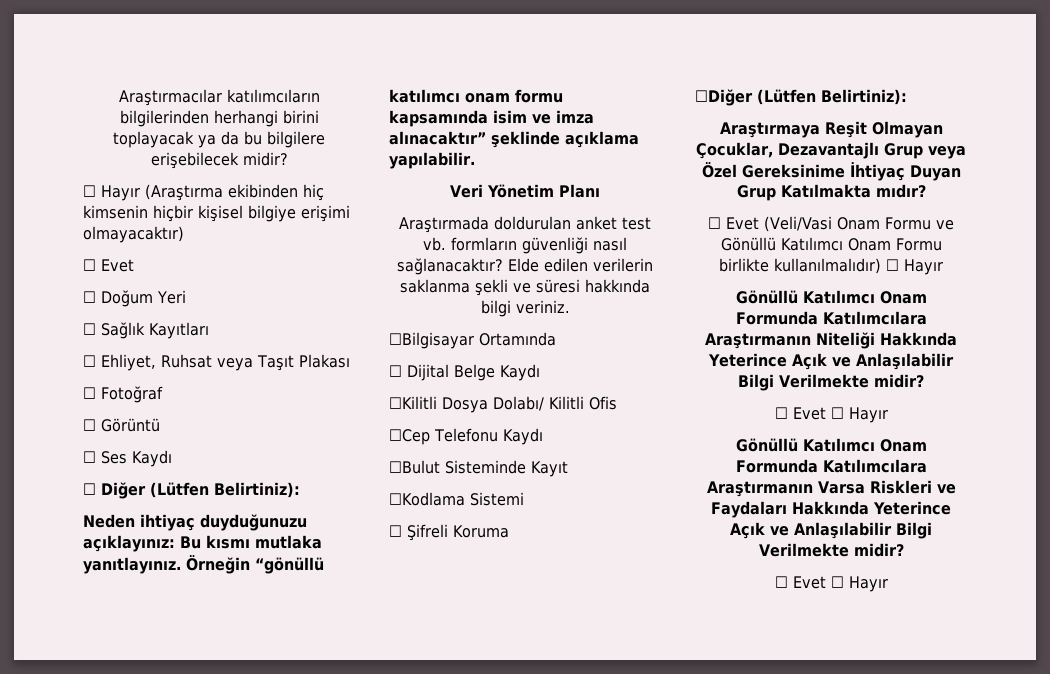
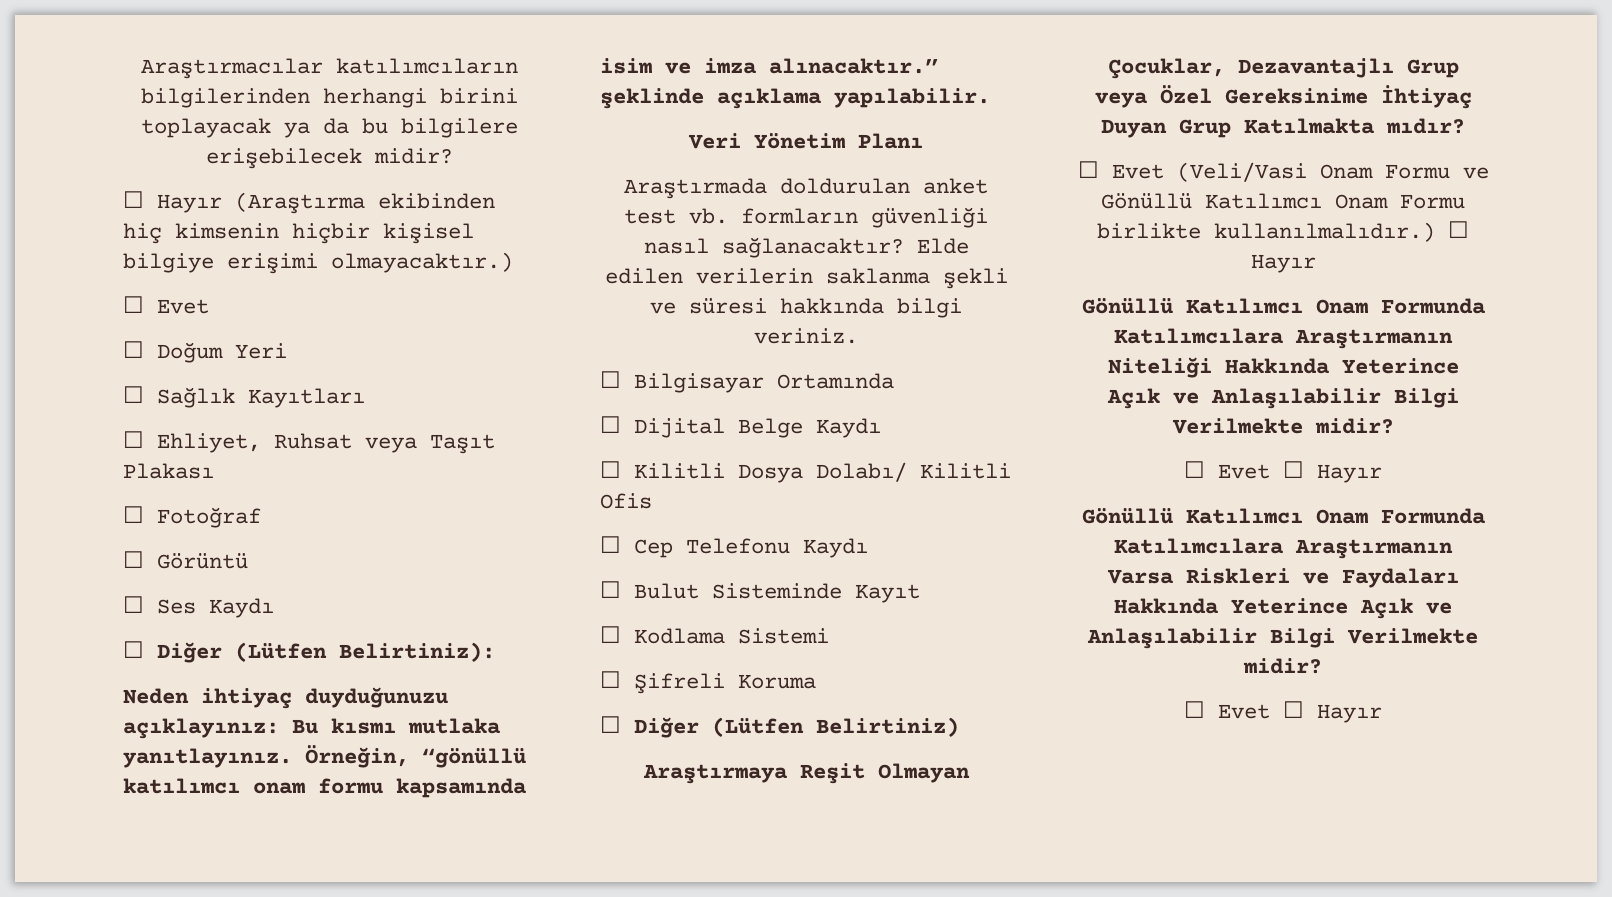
- ☐ Hayır (Araştırma ekibinden hiç kimsenin hiçbir kişisel bilgiye erişimi olmayacaktır)
+ ☐ Hayır (Araştırma ekibinden hiç kimsenin hiçbir kişisel bilgiye erişimi olmayacaktır.)
- Örneğin “gönüllü katılımcı onam formu kapsamında isim ve imza alınacaktır” şeklinde açıklama yapılabilir.
+ Örneğin, “gönüllü katılımcı onam formu kapsamında isim ve imza alınacaktır.” şeklinde açıklama yapılabilir.
- ☐Bilgisayar Ortamında
+ ☐ Bilgisayar Ortamında
- ☐Kilitli Dosya Dolabı/ Kilitli Ofis
+ ☐ Kilitli Dosya Dolabı/ Kilitli Ofis
- ☐Cep Telefonu Kaydı
+ ☐ Cep Telefonu Kaydı
- ☐Bulut Sisteminde Kayıt
+ ☐ Bulut Sisteminde Kayıt
- ☐Kodlama Sistemi
+ ☐ Kodlama Sistemi
- ☐Diğer (Lütfen Belirtiniz):
+ ☐ Diğer (Lütfen Belirtiniz)
- ☐ Evet (Veli/Vasi Onam Formu ve Gönüllü Katılımcı Onam Formu birlikte kullanılmalıdır) ☐ Hayır
+ ☐ Evet (Veli/Vasi Onam Formu ve Gönüllü Katılımcı Onam Formu birlikte kullanılmalıdır.) ☐ Hayır

